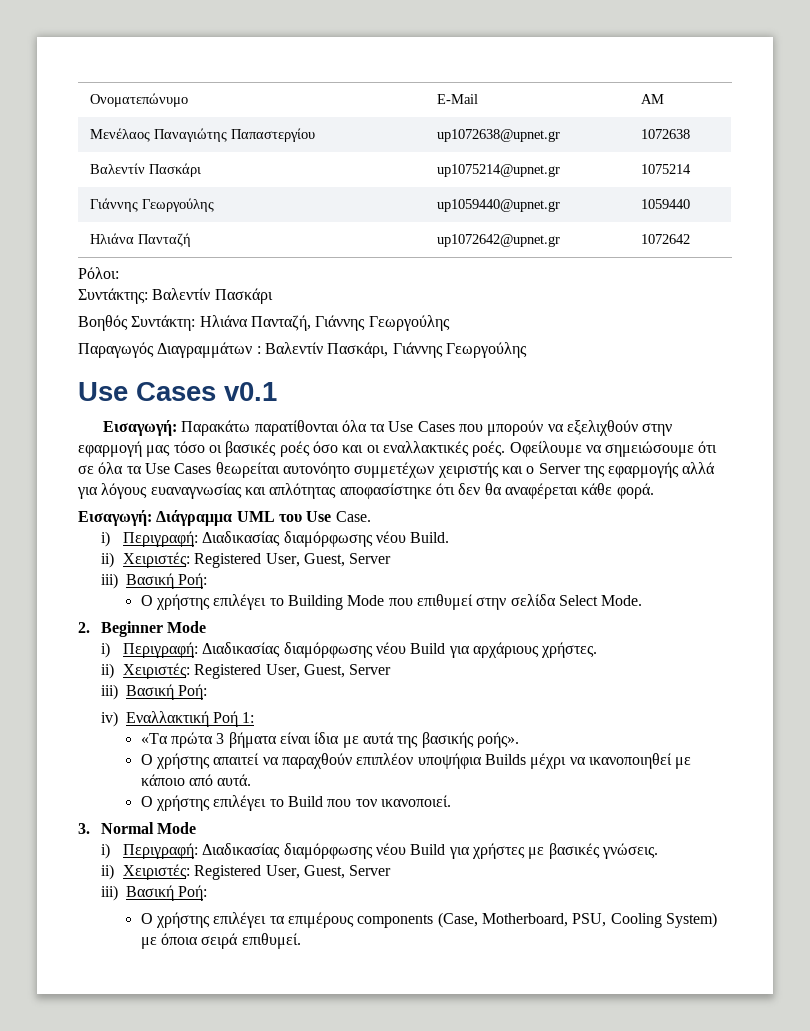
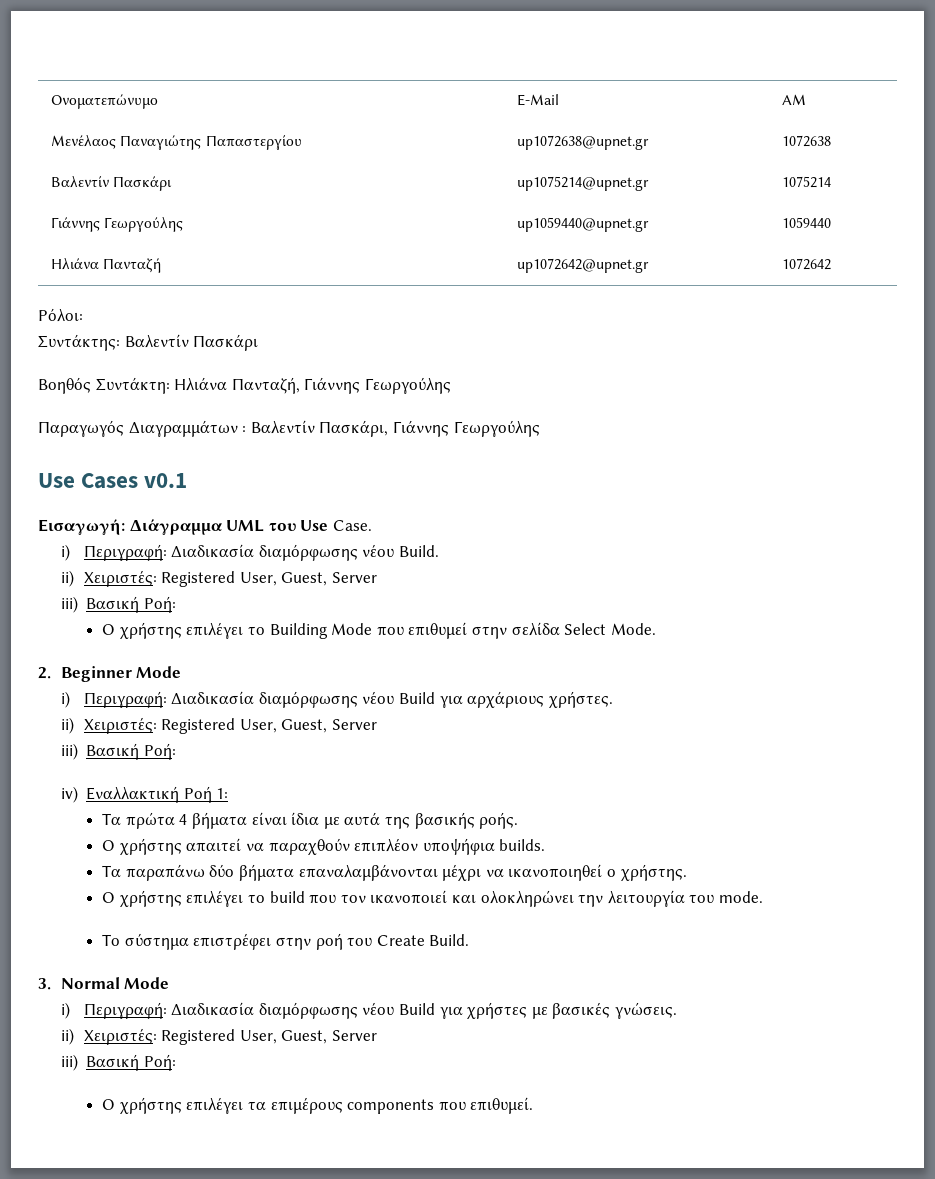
- Εισαγωγή: Παρακάτω παρατίθονται όλα τα Use Cases που μπορούν να εξελιχθούν στην εφαρμογή μας τόσο οι βασικές ροές όσο και οι εναλλακτικές ροές. Οφείλουμε να σημειώσουμε ότι σε όλα τα Use Cases θεωρείται αυτονόητο συμμετέχων χειριστής και ο Server της εφαρμογής αλλά για λόγους ευαναγνωσίας και απλότητας αποφασίστηκε ότι δεν θα αναφέρεται κάθε φορά.
- i) Περιγραφή: Διαδικασίας διαμόρφωσης νέου Build.
+ i) Περιγραφή: Διαδικασία διαμόρφωσης νέου Build.
- i) Περιγραφή: Διαδικασίας διαμόρφωσης νέου Build για αρχάριους χρήστες.
+ i) Περιγραφή: Διαδικασία διαμόρφωσης νέου Build για αρχάριους χρήστες.
- «Τα πρώτα 3 βήματα είναι ίδια με αυτά της βασικής ροής».
+ Τα πρώτα 4 βήματα είναι ίδια με αυτά της βασικής ροής.
- Ο χρήστης απαιτεί να παραχθούν επιπλέον υποψήφια Builds μέχρι να ικανοποιηθεί με κάποιο από αυτά.
- Ο χρήστης επιλέγει το Build που τον ικανοποιεί.
+ Ο χρήστης απαιτεί να παραχθούν επιπλέον υποψήφια builds.
+ Τα παραπάνω δύο βήματα επαναλαμβάνονται μέχρι να ικανοποιηθεί ο χρήστης.
+ Ο χρήστης επιλέγει το build που τον ικανοποιεί και ολοκληρώνει την λειτουργία του mode.
+ To σύστημα επιστρέφει στην ροή του Create Build.
- i) Περιγραφή: Διαδικασίας διαμόρφωσης νέου Build για χρήστες με βασικές γνώσεις.
+ i) Περιγραφή: Διαδικασία διαμόρφωσης νέου Build για χρήστες με βασικές γνώσεις.
- Ο χρήστης επιλέγει τα επιμέρους components (Case, Motherboard, PSU, Cooling System) με όποια σειρά επιθυμεί.
+ Ο χρήστης επιλέγει τα επιμέρους components που επιθυμεί.

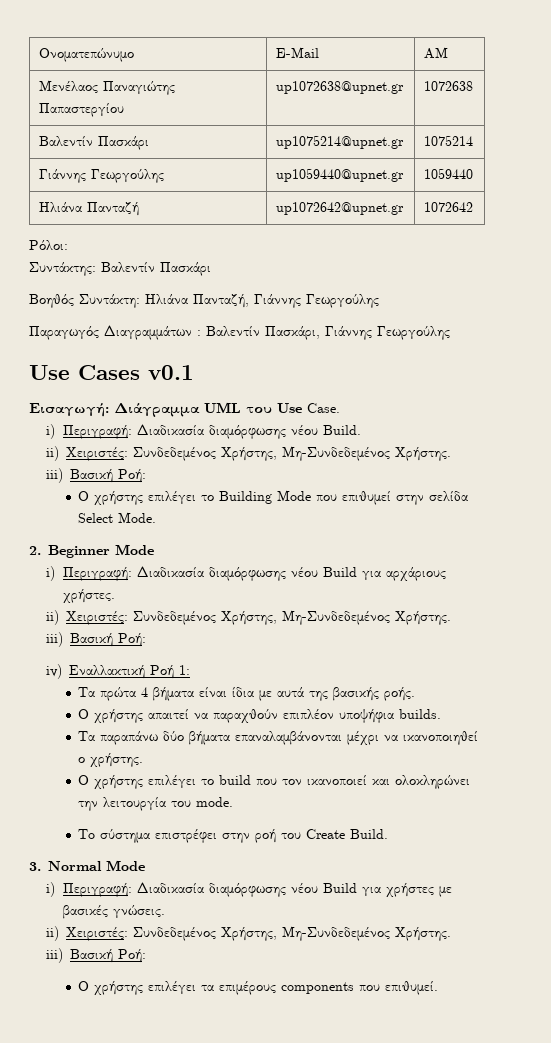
  i) Περιγραφή: Διαδικασία διαμόρφωσης νέου Build.
- ii) Χειριστές: Registered User, Guest, Server
+ ii) Χειριστές: Συνδεδεμένος Χρήστης, Μη-Συνδεδεμένος Χρήστης.
  i) Περιγραφή: Διαδικασία διαμόρφωσης νέου Build για αρχάριους χρήστες.
- ii) Χειριστές: Registered User, Guest, Server
+ ii) Χειριστές: Συνδεδεμένος Χρήστης, Μη-Συνδεδεμένος Χρήστης.
  i) Περιγραφή: Διαδικασία διαμόρφωσης νέου Build για χρήστες με βασικές γνώσεις.
- ii) Χειριστές: Registered User, Guest, Server
+ ii) Χειριστές: Συνδεδεμένος Χρήστης, Μη-Συνδεδεμένος Χρήστης.

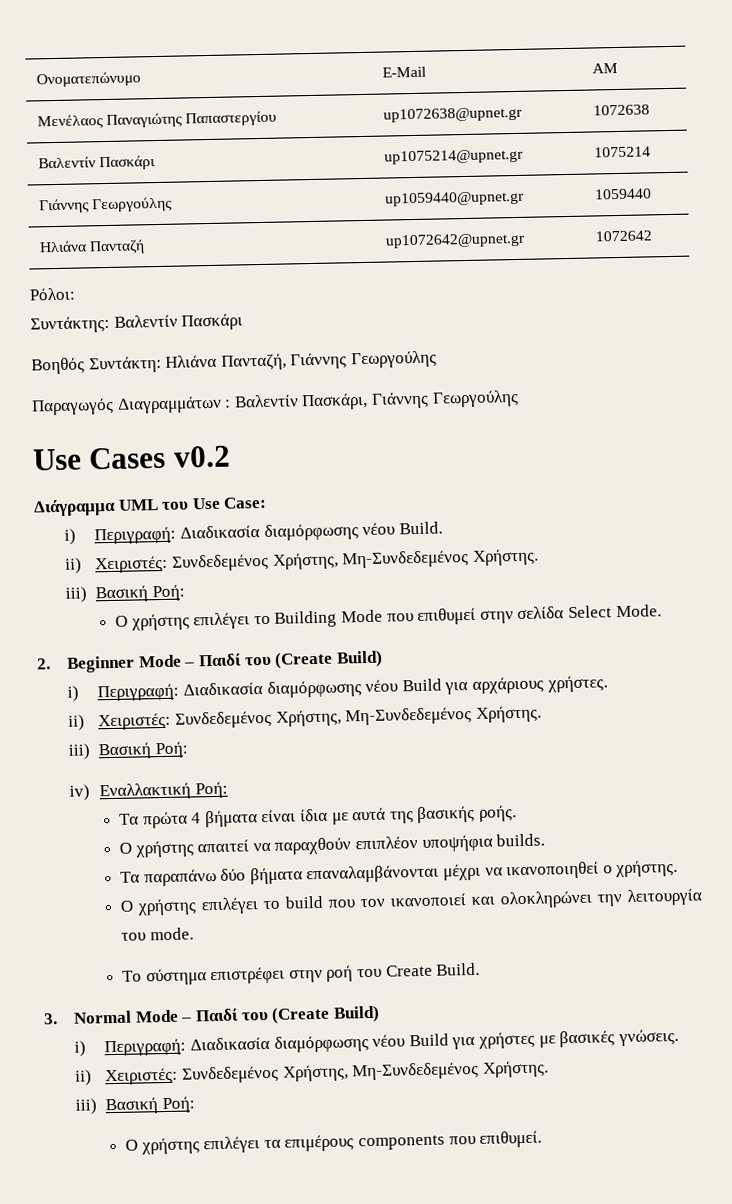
- Use Cases v0.1
- Εισαγωγή: Διάγραμμα UML του Use Case.
+ Use Cases v0.2
+ Διάγραμμα UML του Use Case:
- 2. Beginner Mode
+ 2. Beginner Mode – Παιδί του (Create Build)
- iv) Εναλλακτική Ροή 1:
+ iv) Εναλλακτική Ροή:
- 3. Normal Mode
+ 3. Normal Mode – Παιδί του (Create Build)

